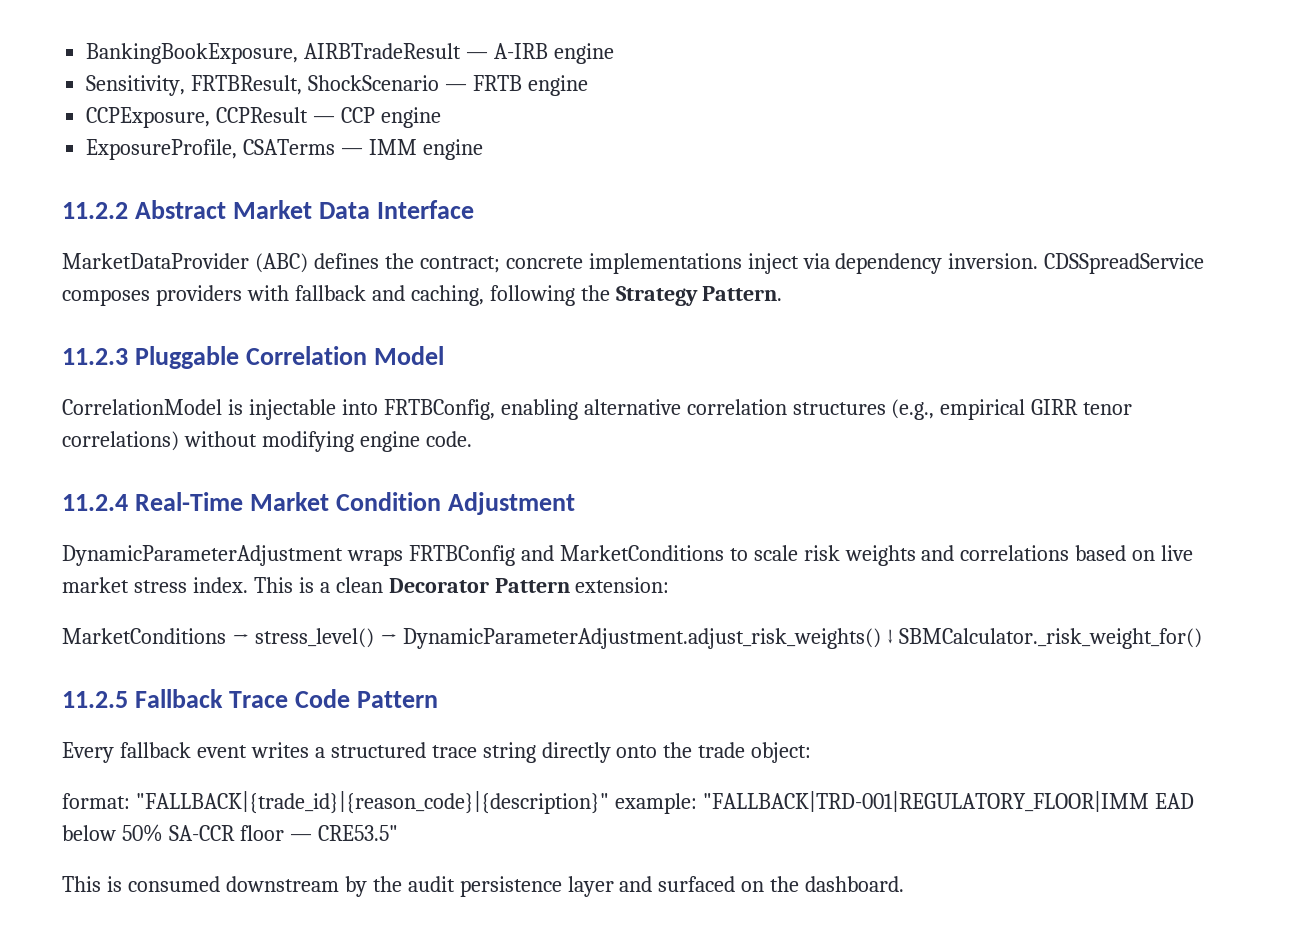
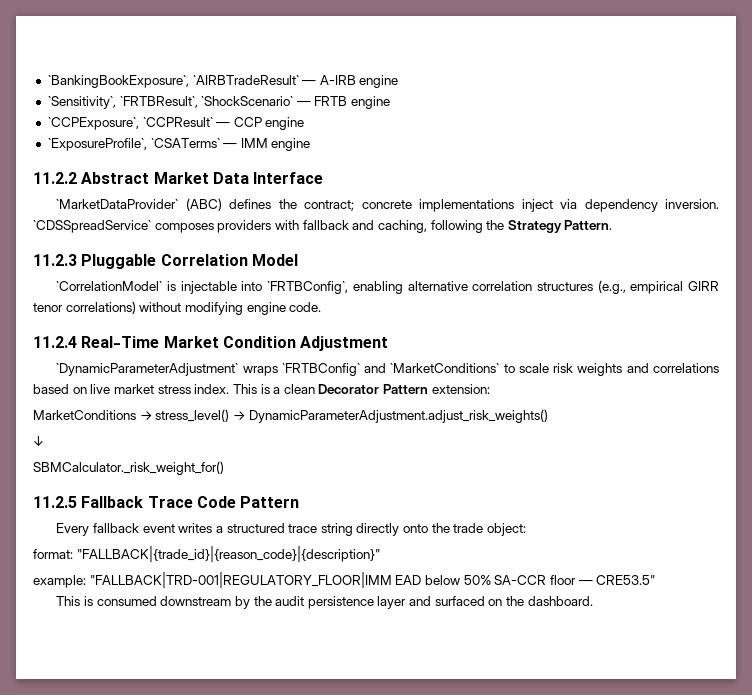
- BankingBookExposure, AIRBTradeResult — A-IRB engine
+ `BankingBookExposure`, `AIRBTradeResult` — A-IRB engine
- Sensitivity, FRTBResult, ShockScenario — FRTB engine
+ `Sensitivity`, `FRTBResult`, `ShockScenario` — FRTB engine
- CCPExposure, CCPResult — CCP engine
+ `CCPExposure`, `CCPResult` — CCP engine
- ExposureProfile, CSATerms — IMM engine
+ `ExposureProfile`, `CSATerms` — IMM engine
- MarketDataProvider (ABC) defines the contract; concrete implementations inject via dependency inversion.
+ `MarketDataProvider` (ABC) defines the contract; concrete implementations inject via dependency inversion.
- CDSSpreadService composes providers with fallback and caching, following the Strategy Pattern.
+ `CDSSpreadService` composes providers with fallback and caching, following the Strategy Pattern.
- CorrelationModel is injectable into FRTBConfig, enabling alternative correlation structures (e.g., empirical GIRR tenor correlations) without modifying engine code.
+ `CorrelationModel` is injectable into `FRTBConfig`, enabling alternative correlation structures (e.g., empirical GIRR tenor correlations) without modifying engine code.
- DynamicParameterAdjustment wraps FRTBConfig and MarketConditions to scale risk weights and correlations based on live market stress index.
+ `DynamicParameterAdjustment` wraps `FRTBConfig` and `MarketConditions` to scale risk weights and correlations based on live market stress index.
- MarketConditions → stress_level() → DynamicParameterAdjustment.adjust_risk_weights() ↓ SBMCalculator._risk_weight_for()
+ MarketConditions → stress_level() → DynamicParameterAdjustment.adjust_risk_weights()
+ ↓
+ SBMCalculator._risk_weight_for()
- format: "FALLBACK|{trade_id}|{reason_code}|{description}" example: "FALLBACK|TRD-001|REGULATORY_FLOOR|IMM EAD below 50% SA-CCR floor — CRE53.5"
+ format: "FALLBACK|{trade_id}|{reason_code}|{description}"
+ example: "FALLBACK|TRD-001|REGULATORY_FLOOR|IMM EAD below 50% SA-CCR floor — CRE53.5"

